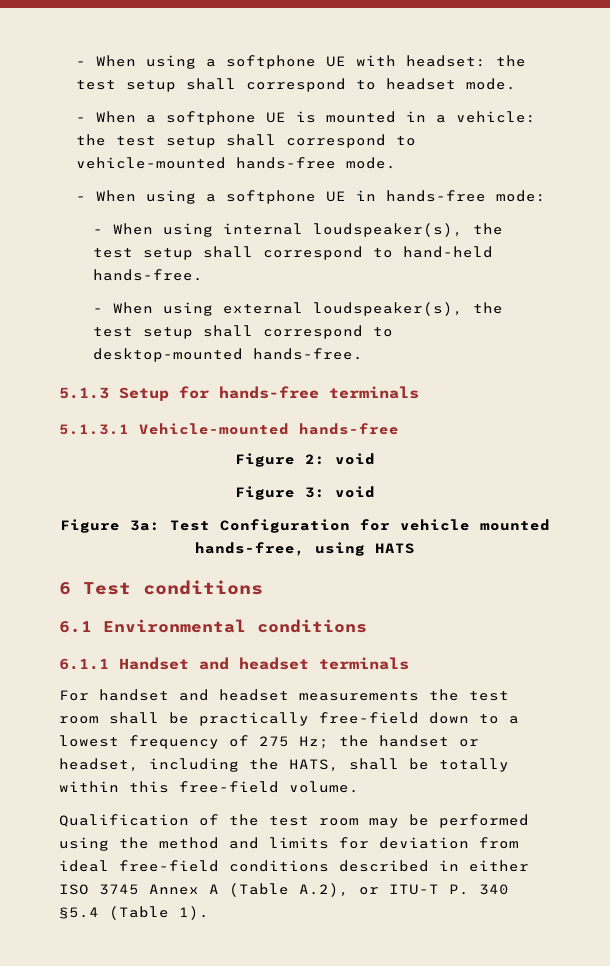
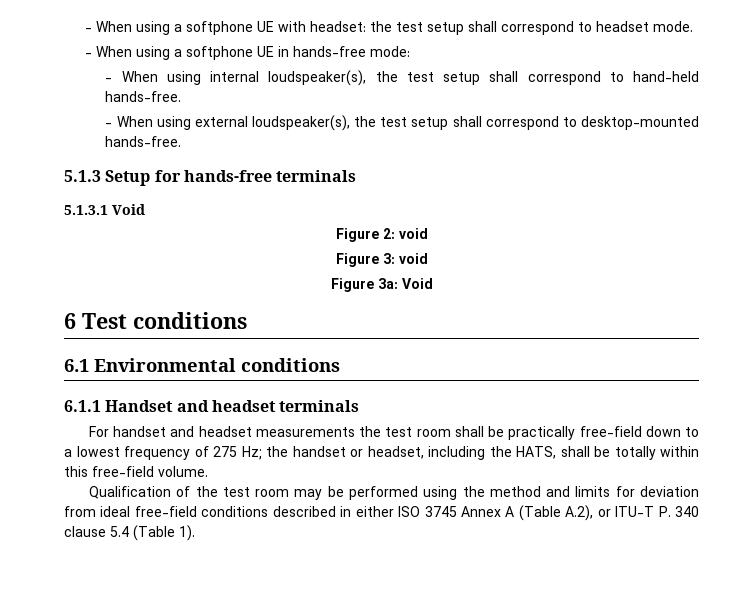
- - When a softphone UE is mounted in a vehicle: the test setup shall correspond to vehicle-mounted hands-free mode.
- 5.1.3.1 Vehicle-mounted hands-free
+ 5.1.3.1 Void
- Figure 3a: Test Configuration for vehicle mounted hands-free, using HATS
+ Figure 3a: Void
- Qualification of the test room may be performed using the method and limits for deviation from ideal free-field conditions described in either ISO 3745 Annex A (Table A.2), or ITU-T P. 340 §5.4 (Table 1).
+ Qualification of the test room may be performed using the method and limits for deviation from ideal free-field conditions described in either ISO 3745 Annex A (Table A.2), or ITU-T P. 340 clause 5.4 (Table 1).

